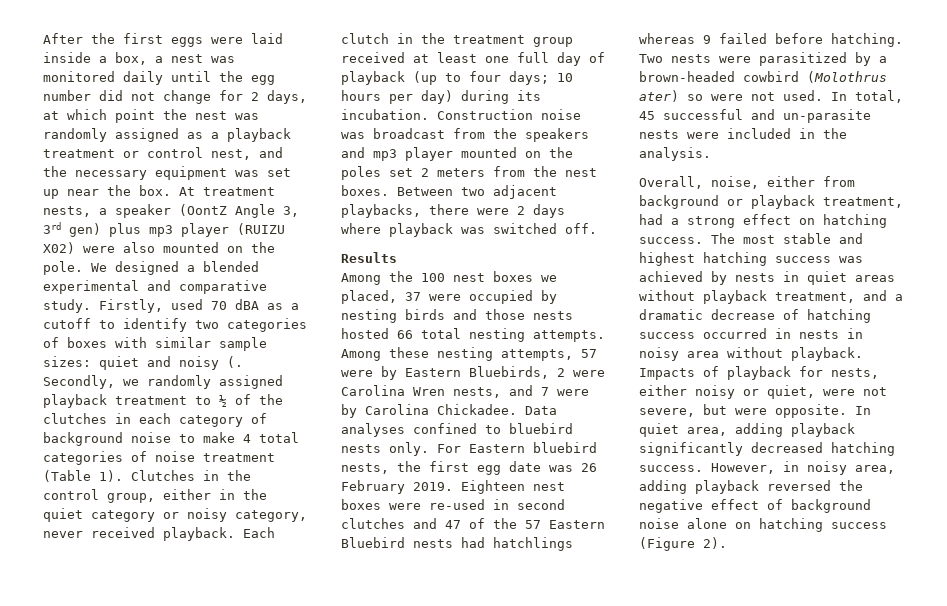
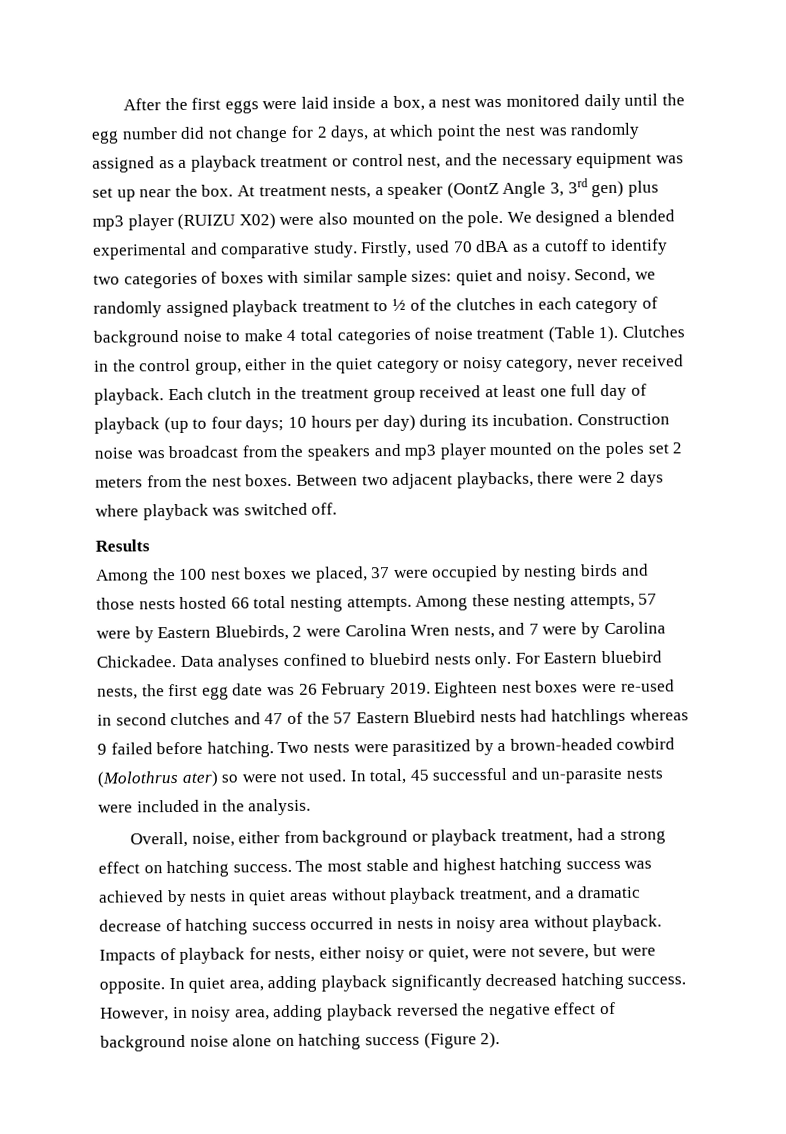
- Firstly, used 70 dBA as a cutoff to identify two categories of boxes with similar sample sizes: quiet and noisy (. Secondly, we randomly assigned playback treatment to ½ of the clutches in each category of background noise to make 4 total categories of noise treatment (Table 1).
+ Firstly, used 70 dBA as a cutoff to identify two categories of boxes with similar sample sizes: quiet and noisy. Second, we randomly assigned playback treatment to ½ of the clutches in each category of background noise to make 4 total categories of noise treatment (Table 1).

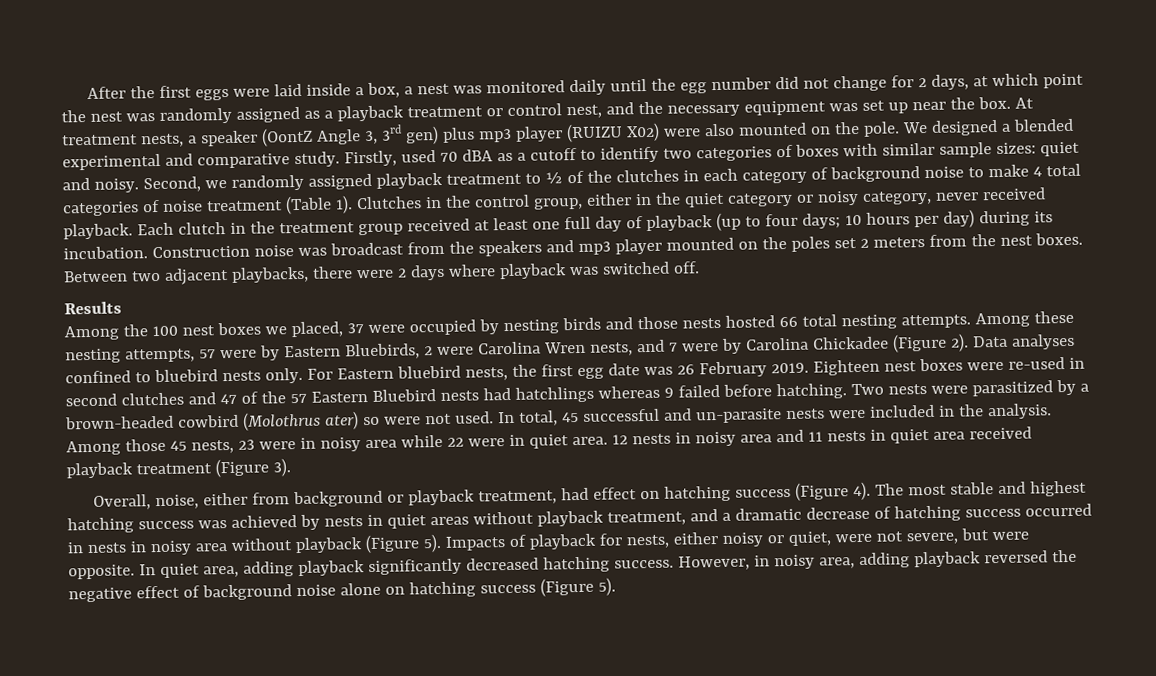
- Among these nesting attempts, 57 were by Eastern Bluebirds, 2 were Carolina Wren nests, and 7 were by Carolina Chickadee.
+ Among these nesting attempts, 57 were by Eastern Bluebirds, 2 were Carolina Wren nests, and 7 were by Carolina Chickadee (Figure 2).
+ Among those 45 nests, 23 were in noisy area while 22 were in quiet area. 12 nests in noisy area and 11 nests in quiet area received playback treatment (Figure 3).
- Overall, noise, either from background or playback treatment, had a strong effect on hatching success.
+ Overall, noise, either from background or playback treatment, had effect on hatching success (Figure 4).
- The most stable and highest hatching success was achieved by nests in quiet areas without playback treatment, and a dramatic decrease of hatching success occurred in nests in noisy area without playback.
+ The most stable and highest hatching success was achieved by nests in quiet areas without playback treatment, and a dramatic decrease of hatching success occurred in nests in noisy area without playback (Figure 5).
- However, in noisy area, adding playback reversed the negative effect of background noise alone on hatching success (Figure 2).
+ However, in noisy area, adding playback reversed the negative effect of background noise alone on hatching success (Figure 5).

